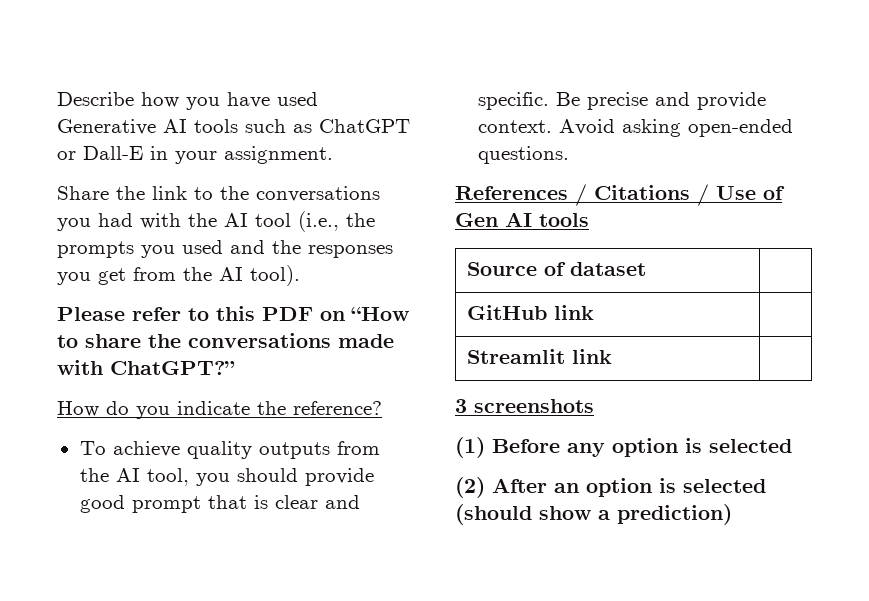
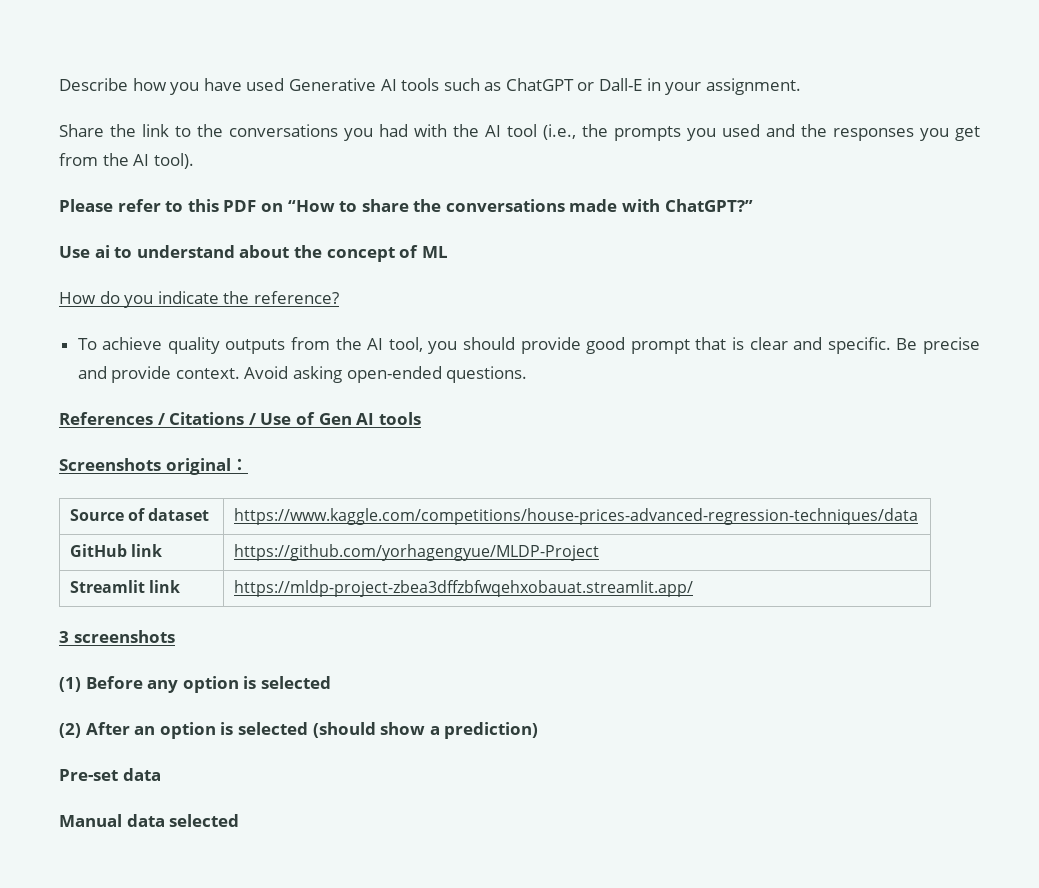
+ Use ai to understand about the concept of ML
+ Screenshots original：
- Source of dataset |
+ Source of dataset | https://www.kaggle.com/competitions/house-prices-advanced-regression-techniques/data
- GitHub link |
+ GitHub link | https://github.com/yorhagengyue/MLDP-Project
- Streamlit link |
+ Streamlit link | https://mldp-project-zbea3dffzbfwqehxobauat.streamlit.app/
+ Pre-set data
+ Manual data selected

